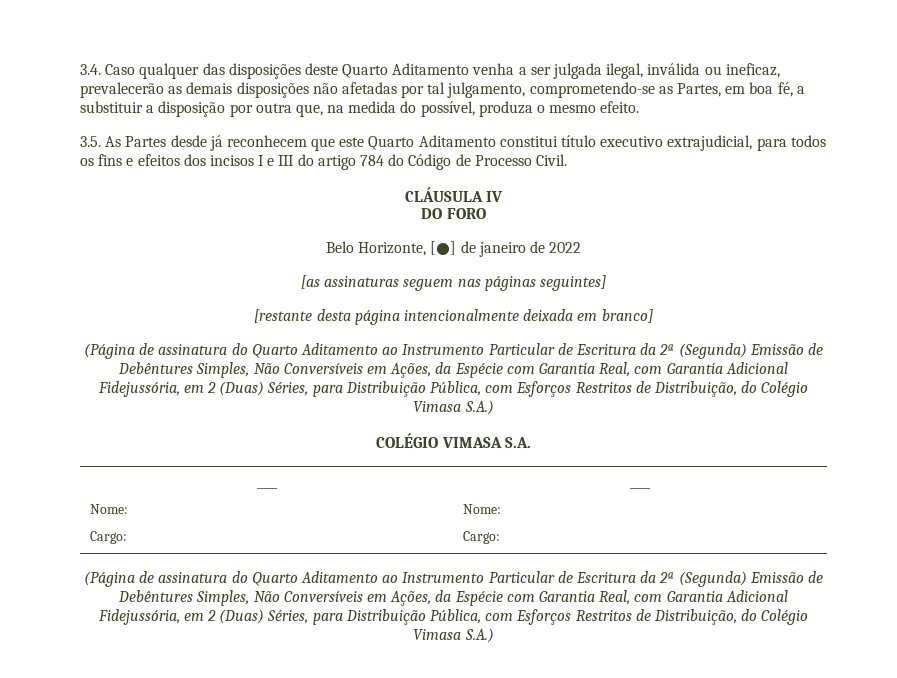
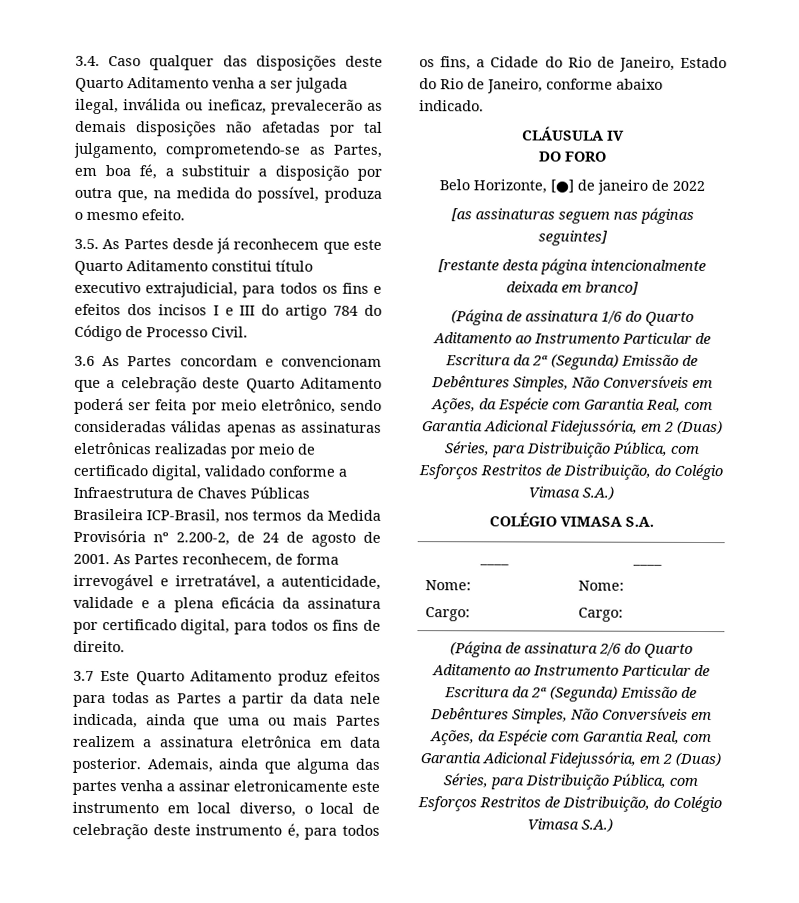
+ 3.6 As Partes concordam e convencionam que a celebração deste Quarto Aditamento poderá ser feita por meio eletrônico, sendo consideradas válidas apenas as assinaturas eletrônicas realizadas por meio de certificado digital, validado conforme a Infraestrutura de Chaves Públicas Brasileira ICP-Brasil, nos termos da Medida Provisória nº 2.200-2, de 24 de agosto de 2001. As Partes reconhecem, de forma irrevogável e irretratável, a autenticidade, validade e a plena eficácia da assinatura por certificado digital, para todos os fins de direito.
+ 3.7 Este Quarto Aditamento produz efeitos para todas as Partes a partir da data nele indicada, ainda que uma ou mais Partes realizem a assinatura eletrônica em data posterior. Ademais, ainda que alguma das partes venha a assinar eletronicamente este instrumento em local diverso, o local de celebração deste instrumento é, para todos os fins, a Cidade do Rio de Janeiro, Estado do Rio de Janeiro, conforme abaixo indicado.
  [restante desta página intencionalmente deixada em branco]
- (Página de assinatura do Quarto Aditamento ao Instrumento Particular de Escritura da 2ª (Segunda) Emissão de Debêntures Simples, Não Conversíveis em Ações, da Espécie com Garantia Real, com Garantia Adicional Fidejussória, em 2 (Duas) Séries, para Distribuição Pública, com Esforços Restritos de Distribuição, do Colégio Vimasa S.A.)
+ (Página de assinatura 1/6 do Quarto Aditamento ao Instrumento Particular de Escritura da 2ª (Segunda) Emissão de Debêntures Simples, Não Conversíveis em Ações, da Espécie com Garantia Real, com Garantia Adicional Fidejussória, em 2 (Duas) Séries, para Distribuição Pública, com Esforços Restritos de Distribuição, do Colégio Vimasa S.A.)
  COLÉGIO VIMASA S.A.
  ____
  Nome:
  Cargo: | ____
  Nome:
  Cargo:
- (Página de assinatura do Quarto Aditamento ao Instrumento Particular de Escritura da 2ª (Segunda) Emissão de Debêntures Simples, Não Conversíveis em Ações, da Espécie com Garantia Real, com Garantia Adicional Fidejussória, em 2 (Duas) Séries, para Distribuição Pública, com Esforços Restritos de Distribuição, do Colégio Vimasa S.A.)
+ (Página de assinatura 2/6 do Quarto Aditamento ao Instrumento Particular de Escritura da 2ª (Segunda) Emissão de Debêntures Simples, Não Conversíveis em Ações, da Espécie com Garantia Real, com Garantia Adicional Fidejussória, em 2 (Duas) Séries, para Distribuição Pública, com Esforços Restritos de Distribuição, do Colégio Vimasa S.A.)

